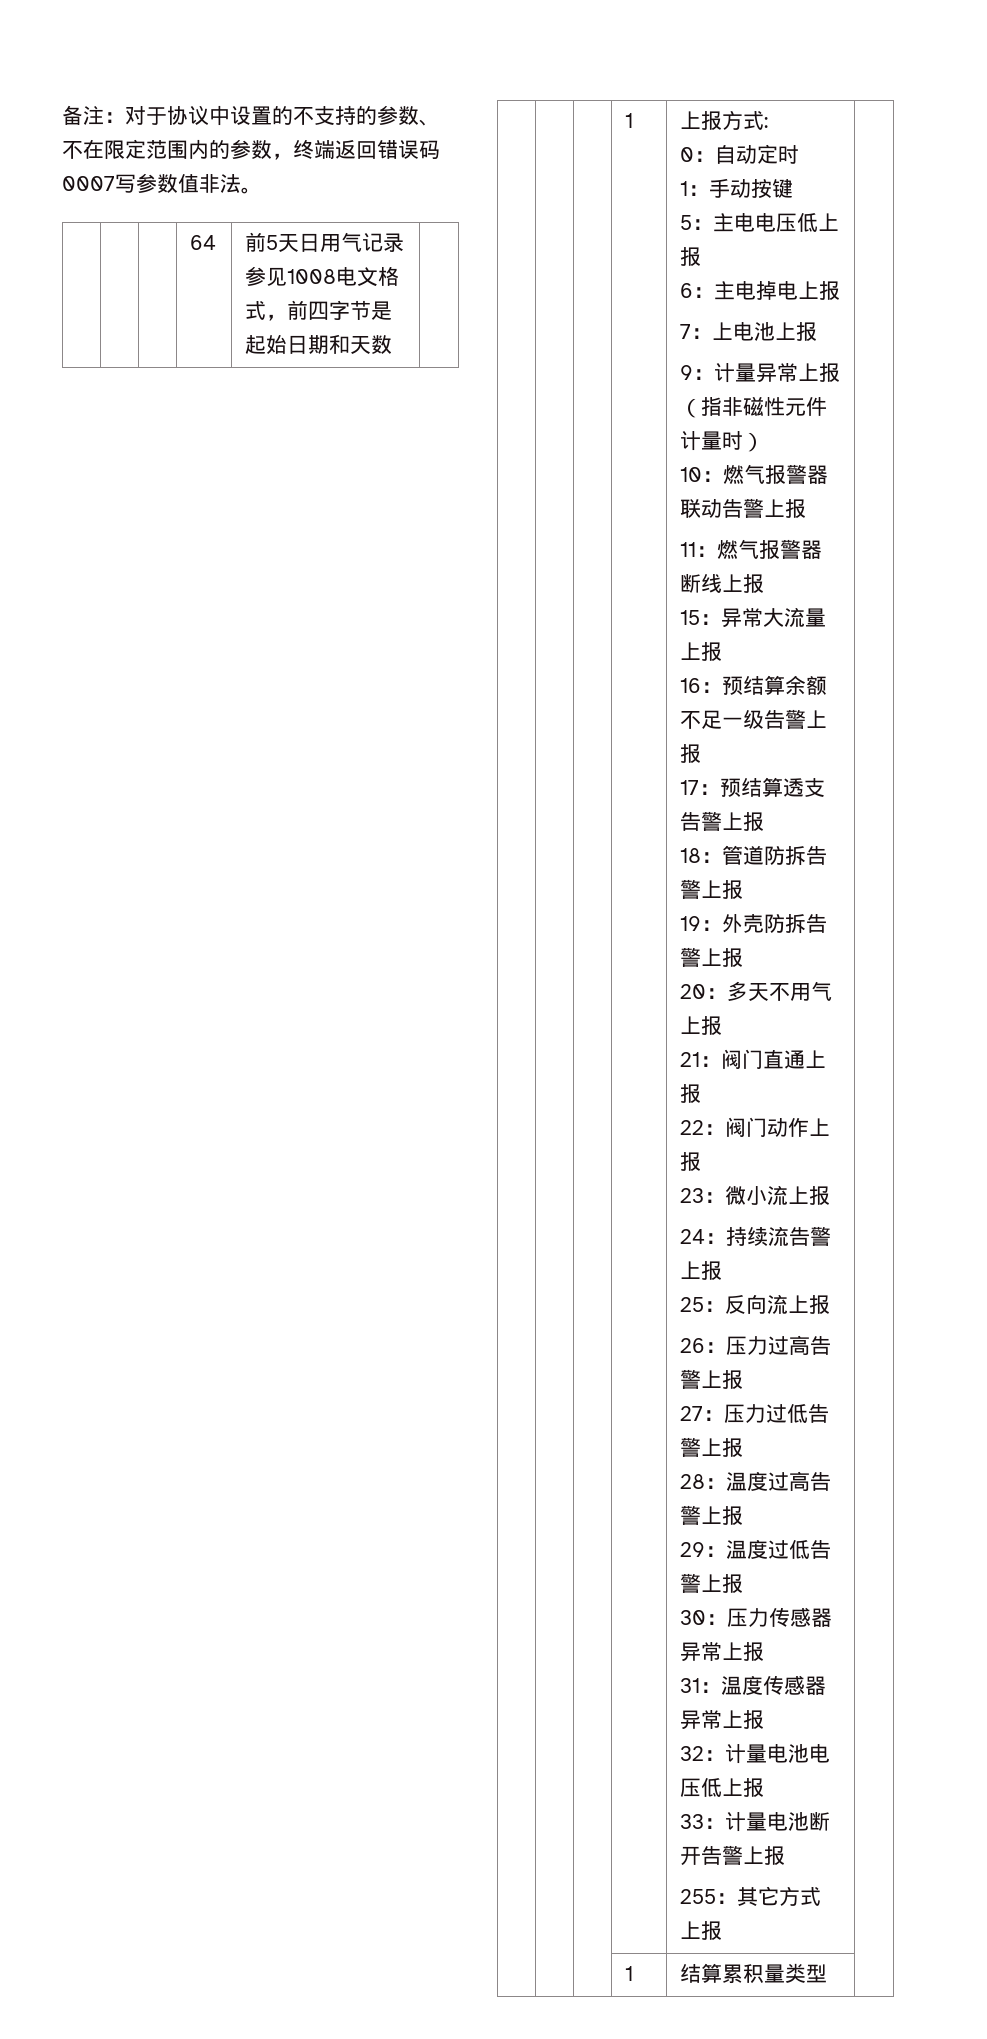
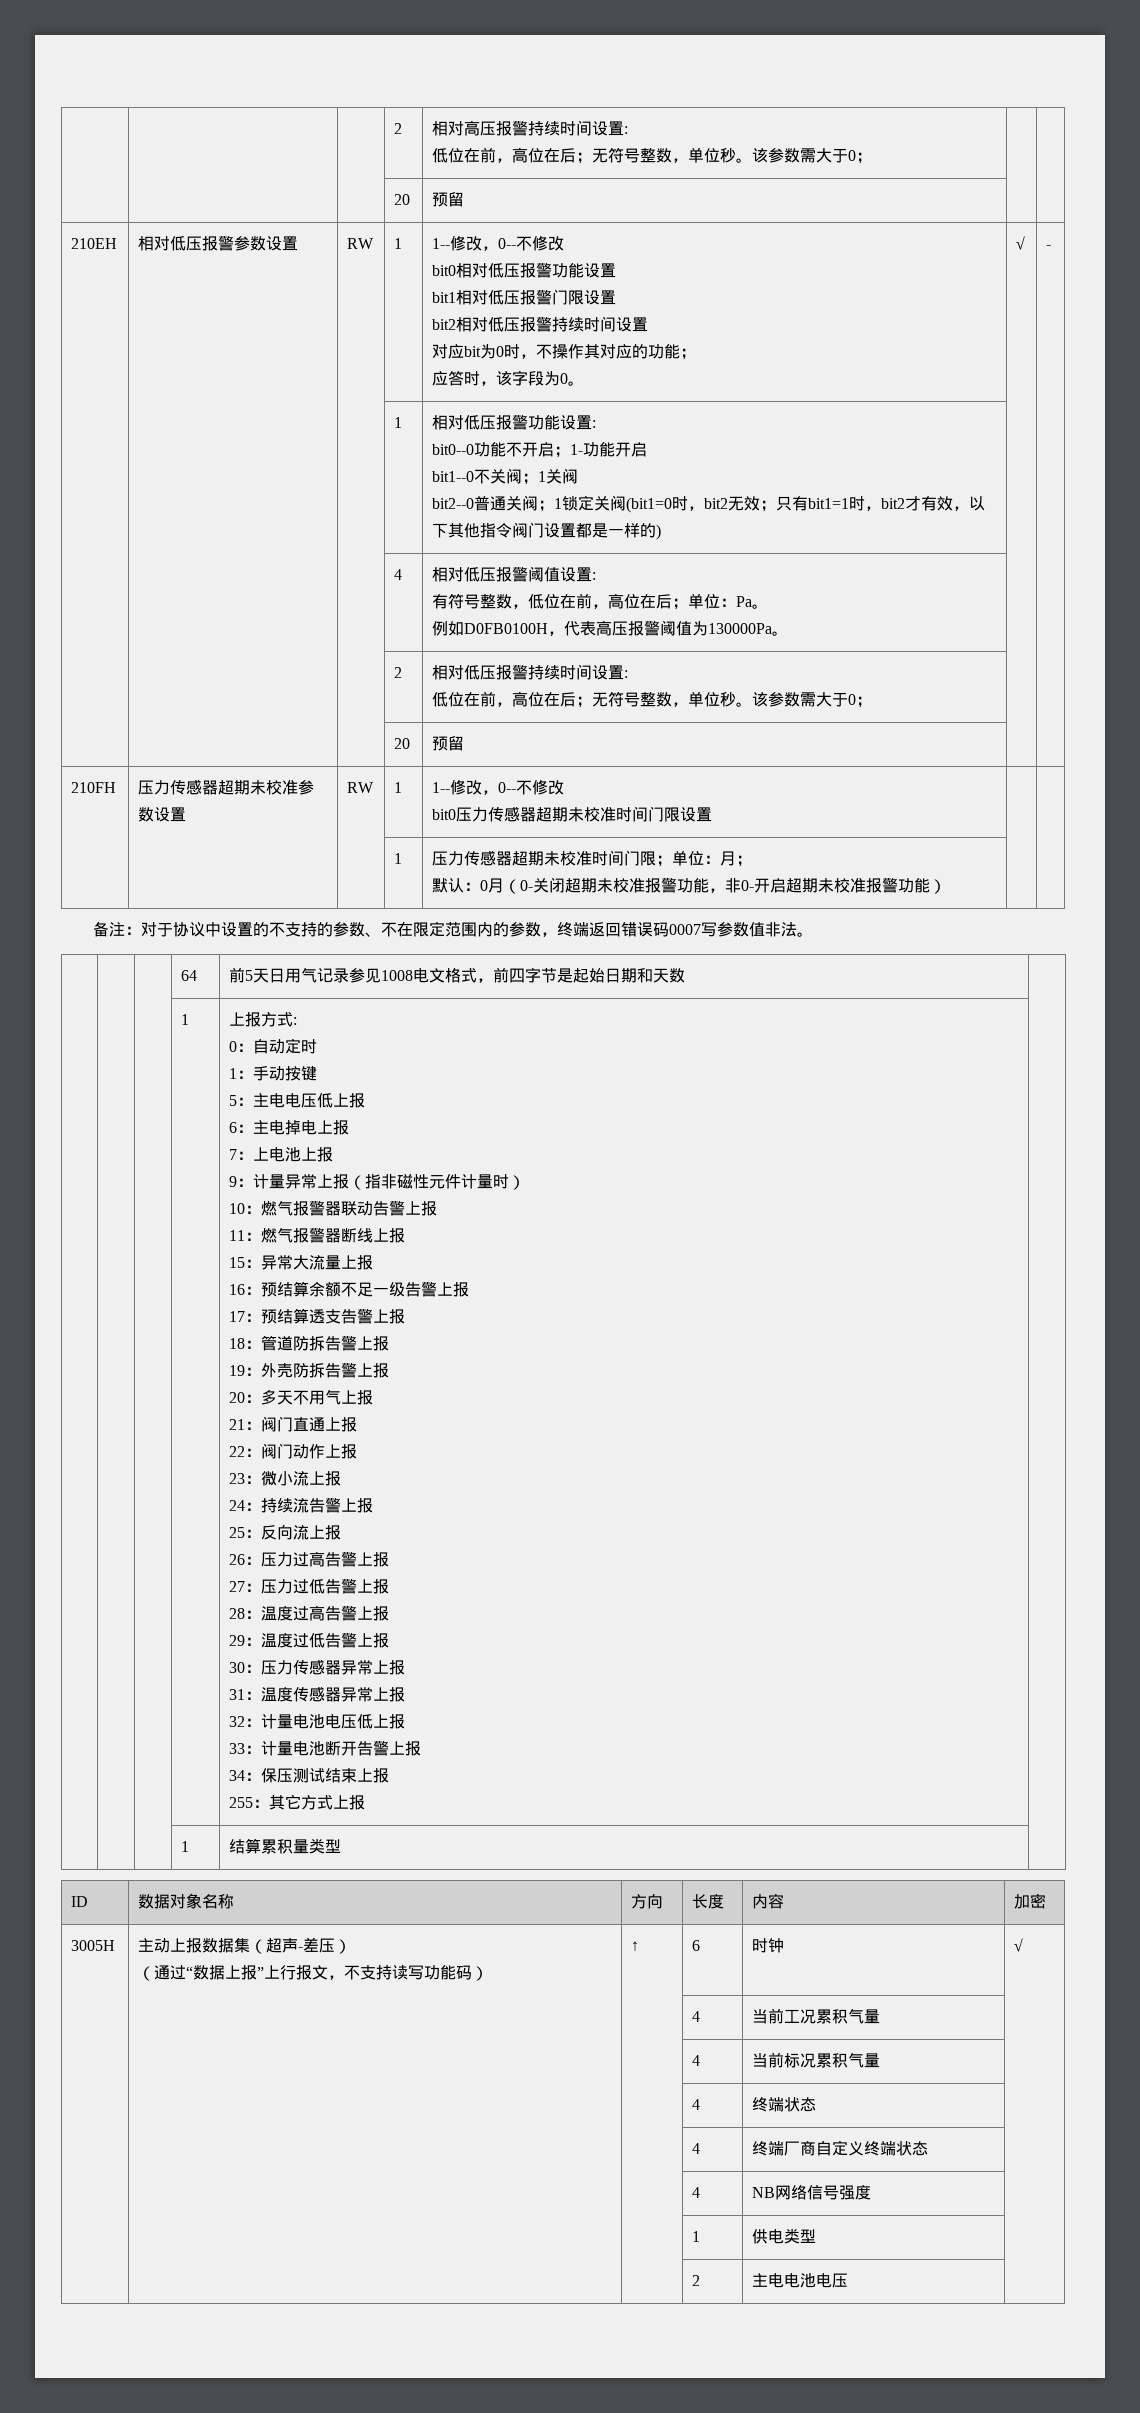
+ | | | 2 | 相对高压报警持续时间设置:
+ 低位在前，高位在后；无符号整数，单位秒。该参数需大于0； | |
+ | | | 20 | 预留 | |
+ 210EH | 相对低压报警参数设置 | RW | 1 | 1--修改，0--不修改
+ bit0相对低压报警功能设置
+ bit1相对低压报警门限设置
+ bit2相对低压报警持续时间设置
+ 对应bit为0时，不操作其对应的功能；
+ 应答时，该字段为0。 | √ | -
+ | | | 1 | 相对低压报警功能设置:
+ bit0--0功能不开启；1-功能开启
+ bit1--0不关阀；1关阀
+ bit2--0普通关阀；1锁定关阀(bit1=0时，bit2无效；只有bit1=1时，bit2才有效，以下其他指令阀门设置都是一样的) | |
+ | | | 4 | 相对低压报警阈值设置:
+ 有符号整数，低位在前，高位在后；单位：Pa。
+ 例如D0FB0100H，代表高压报警阈值为130000Pa。 | |
+ | | | 2 | 相对低压报警持续时间设置:
+ 低位在前，高位在后；无符号整数，单位秒。该参数需大于0； | |
+ | | | 20 | 预留 | |
+ 210FH | 压力传感器超期未校准参数设置 | RW | 1 | 1--修改，0--不修改
+ bit0压力传感器超期未校准时间门限设置 | |
+ | | | 1 | 压力传感器超期未校准时间门限；单位：月；
+ 默认：0月（0-关闭超期未校准报警功能，非0-开启超期未校准报警功能） | |
+ 34：保压测试结束上报
+ ID | 数据对象名称 | 方向 | 长度 | 内容 | 加密
+ 3005H | 主动上报数据集（超声-差压）
+ （通过“数据上报”上行报文，不支持读写功能码） | ↑ | 6 | 时钟 | √
+ | | | 4 | 当前工况累积气量 |
+ | | | 4 | 当前标况累积气量 |
+ | | | 4 | 终端状态 |
+ | | | 4 | 终端厂商自定义终端状态 |
+ | | | 4 | NB网络信号强度 |
+ | | | 1 | 供电类型 |
+ | | | 2 | 主电电池电压 |

